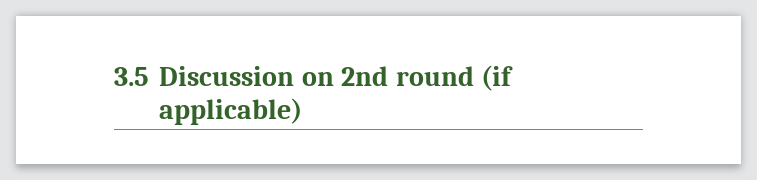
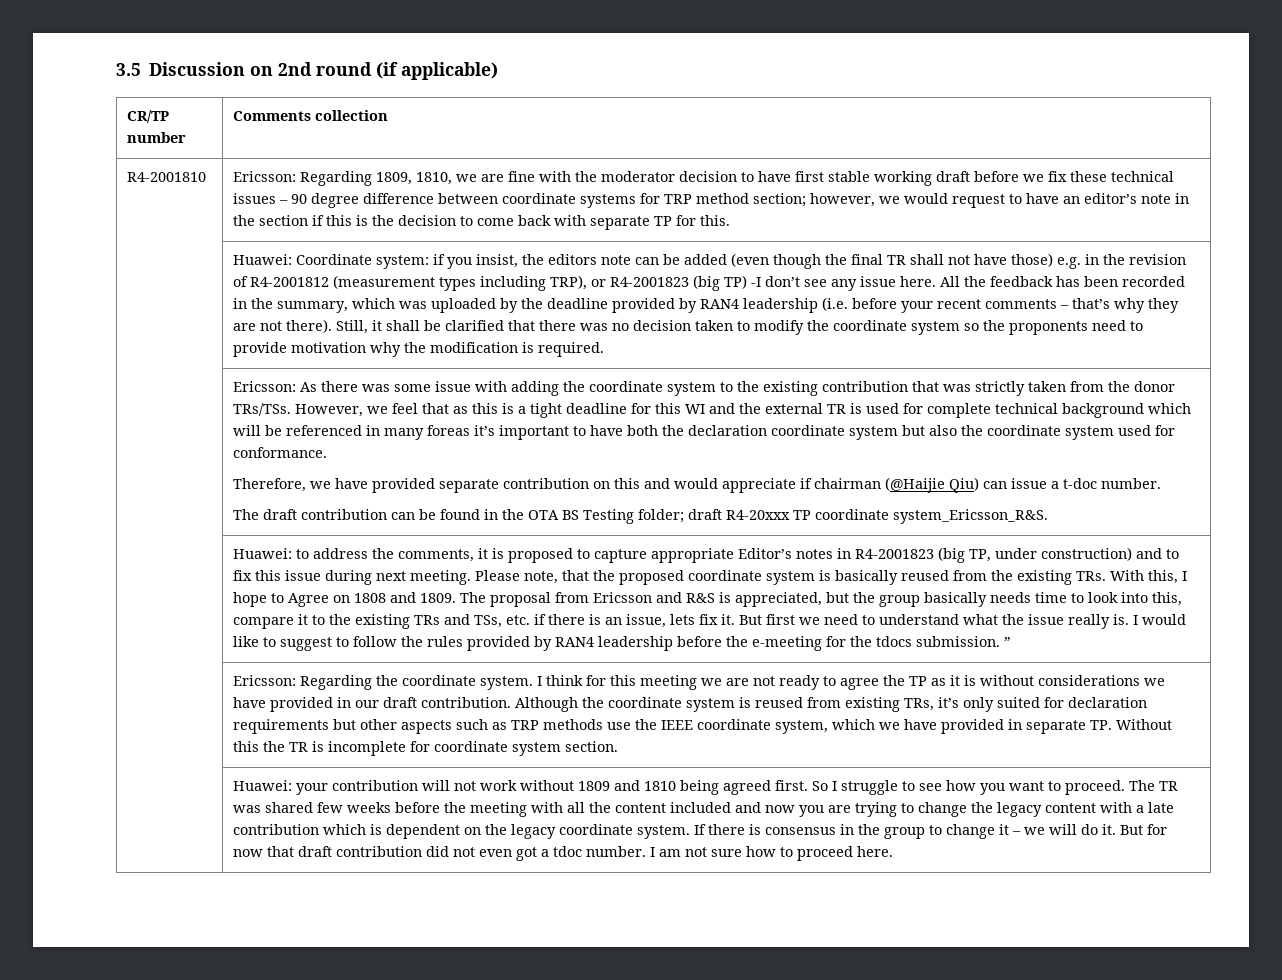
+ CR/TP number | Comments collection
+ R4-2001810 | Ericsson: Regarding 1809, 1810, we are fine with the moderator decision to have first stable working draft before we fix these technical issues – 90 degree difference between coordinate systems for TRP method section; however, we would request to have an editor’s note in the section if this is the decision to come back with separate TP for this.
+ | Huawei: Coordinate system: if you insist, the editors note can be added (even though the final TR shall not have those) e.g. in the revision of R4-2001812 (measurement types including TRP), or R4-2001823 (big TP) -I don’t see any issue here. All the feedback has been recorded in the summary, which was uploaded by the deadline provided by RAN4 leadership (i.e. before your recent comments – that’s why they are not there). Still, it shall be clarified that there was no decision taken to modify the coordinate system so the proponents need to provide motivation why the modification is required.
+ | Ericsson: As there was some issue with adding the coordinate system to the existing contribution that was strictly taken from the donor TRs/TSs. However, we feel that as this is a tight deadline for this WI and the external TR is used for complete technical background which will be referenced in many foreas it’s important to have both the declaration coordinate system but also the coordinate system used for conformance.
+ Therefore, we have provided separate contribution on this and would appreciate if chairman (@Haijie Qiu) can issue a t-doc number.
+ The draft contribution can be found in the OTA BS Testing folder; draft R4-20xxx TP coordinate system_Ericsson_R&S.
+ | Huawei: to address the comments, it is proposed to capture appropriate Editor’s notes in R4-2001823 (big TP, under construction) and to fix this issue during next meeting. Please note, that the proposed coordinate system is basically reused from the existing TRs. With this, I hope to Agree on 1808 and 1809. The proposal from Ericsson and R&S is appreciated, but the group basically needs time to look into this, compare it to the existing TRs and TSs, etc. if there is an issue, lets fix it. But first we need to understand what the issue really is. I would like to suggest to follow the rules provided by RAN4 leadership before the e-meeting for the tdocs submission. ”
+ | Ericsson: Regarding the coordinate system. I think for this meeting we are not ready to agree the TP as it is without considerations we have provided in our draft contribution. Although the coordinate system is reused from existing TRs, it’s only suited for declaration requirements but other aspects such as TRP methods use the IEEE coordinate system, which we have provided in separate TP. Without this the TR is incomplete for coordinate system section.
+ | Huawei: your contribution will not work without 1809 and 1810 being agreed first. So I struggle to see how you want to proceed. The TR was shared few weeks before the meeting with all the content included and now you are trying to change the legacy content with a late contribution which is dependent on the legacy coordinate system. If there is consensus in the group to change it – we will do it. But for now that draft contribution did not even got a tdoc number. I am not sure how to proceed here.

